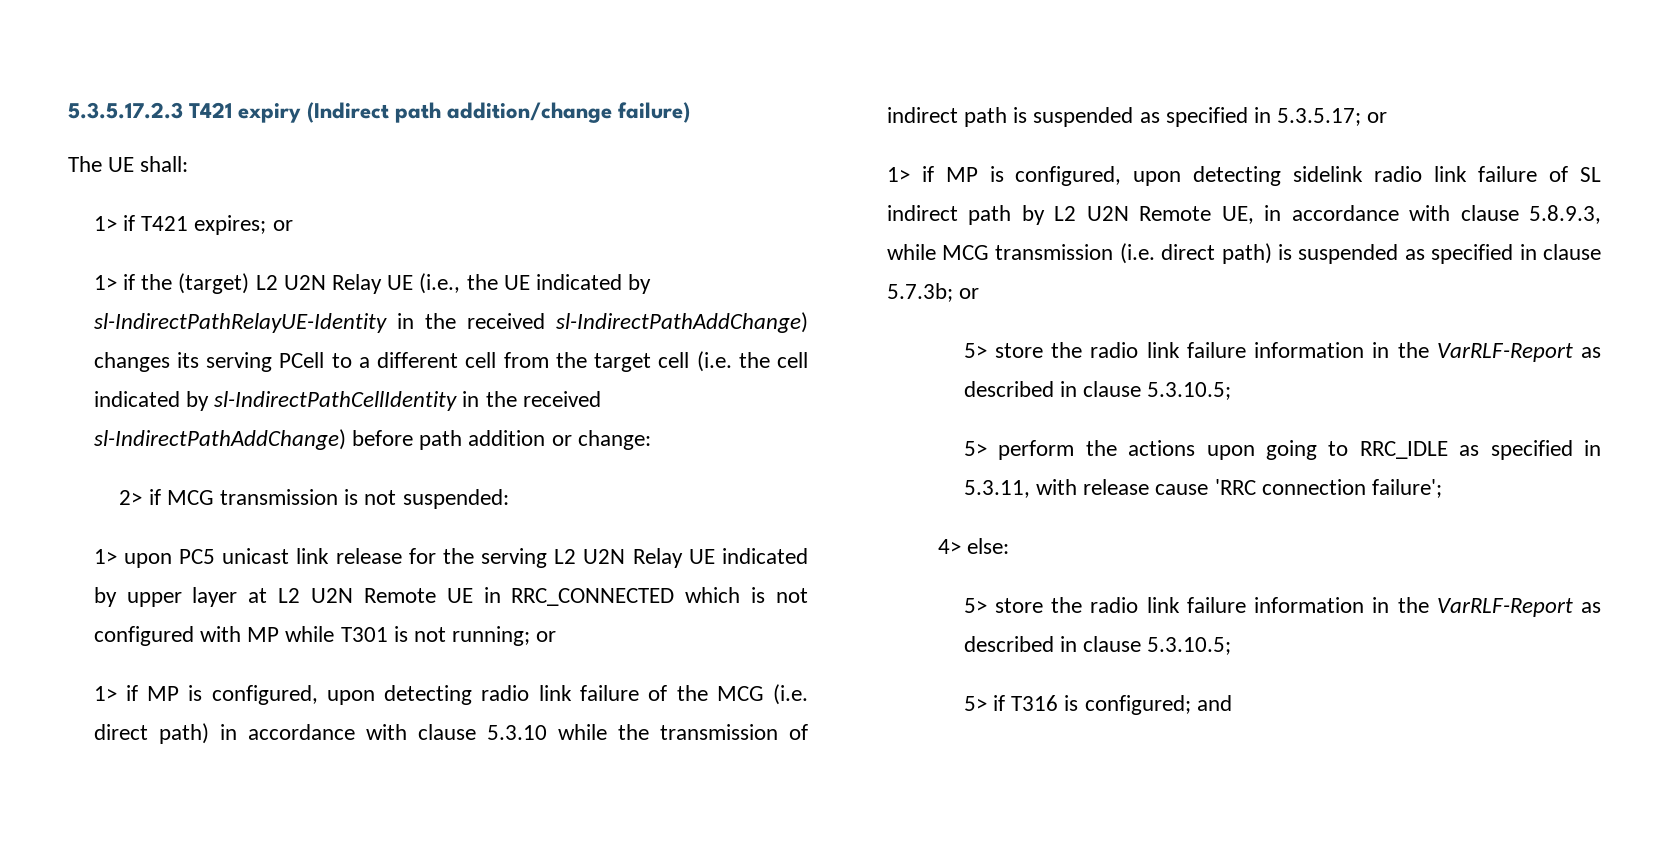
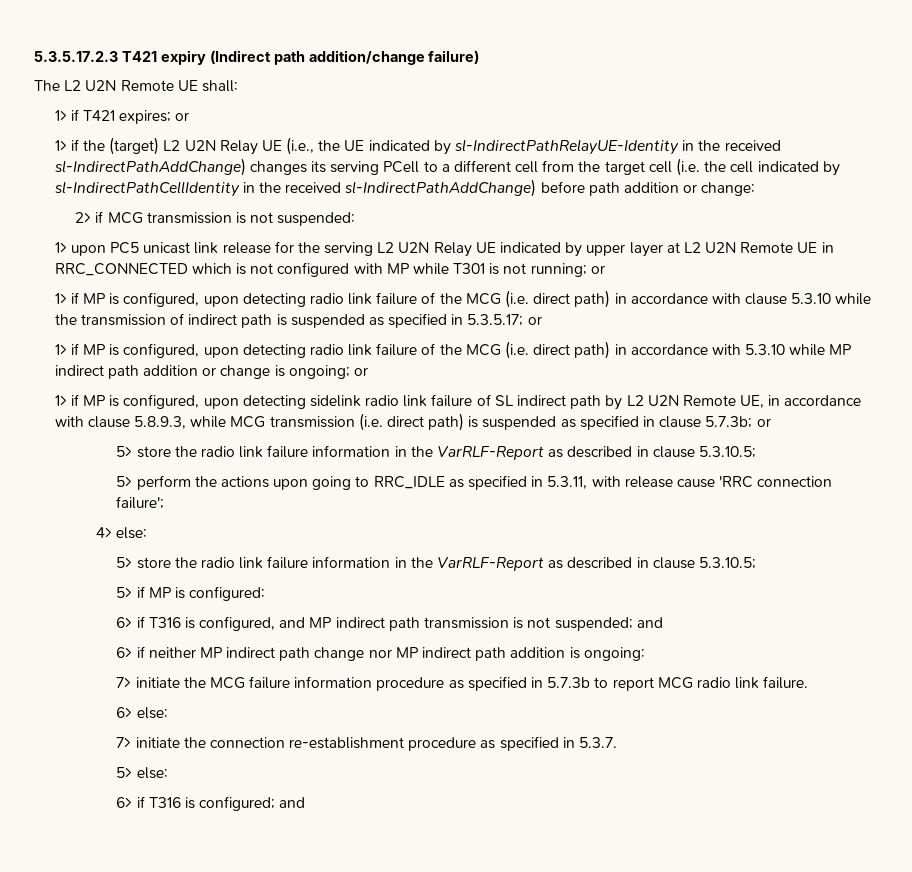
- The UE shall:
+ The L2 U2N Remote UE shall:
+ 1> if MP is configured, upon detecting radio link failure of the MCG (i.e. direct path) in accordance with 5.3.10 while MP indirect path addition or change is ongoing; or
- 5> if T316 is configured; and
+ 5> if MP is configured:
+ 6> if T316 is configured, and MP indirect path transmission is not suspended; and
+ 6> if neither MP indirect path change nor MP indirect path addition is ongoing:
+ 7> initiate the MCG failure information procedure as specified in 5.7.3b to report MCG radio link failure.
+ 6> else:
+ 7> initiate the connection re-establishment procedure as specified in 5.3.7.
+ 5> else:
+ 6> if T316 is configured; and

